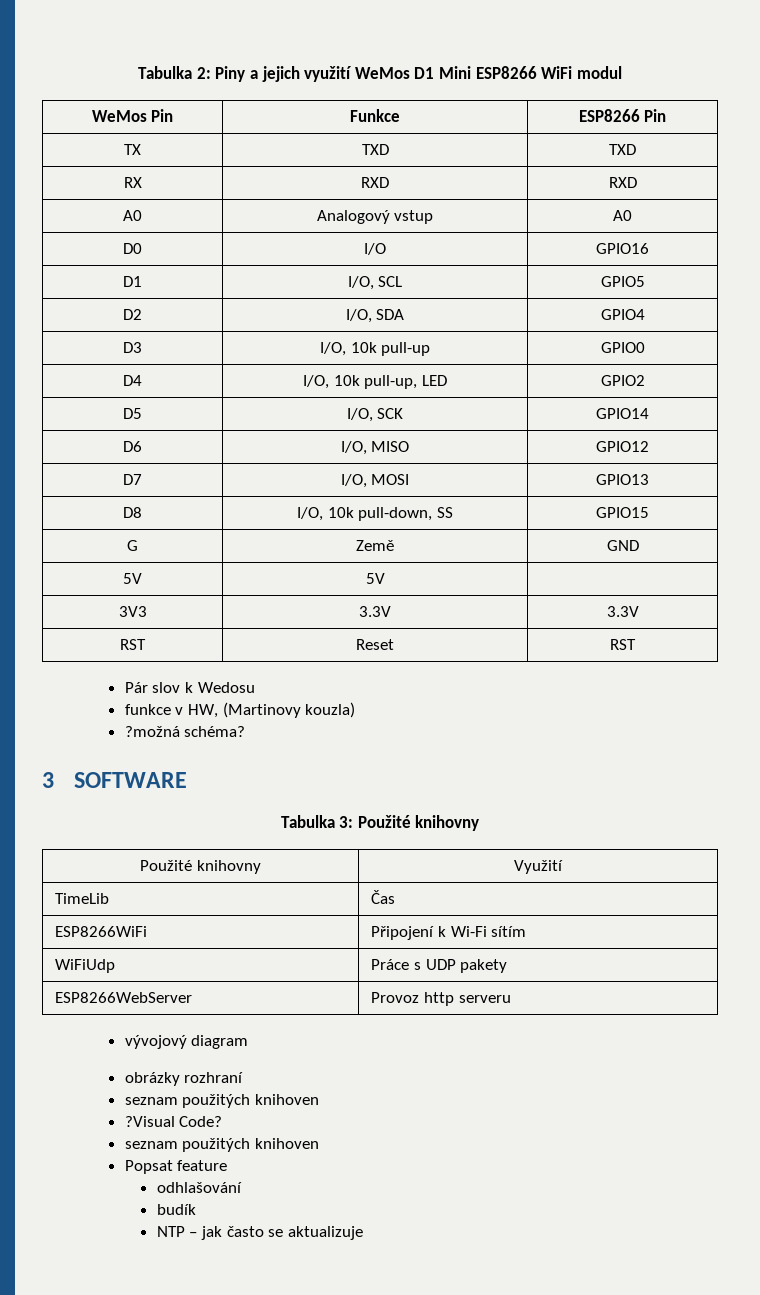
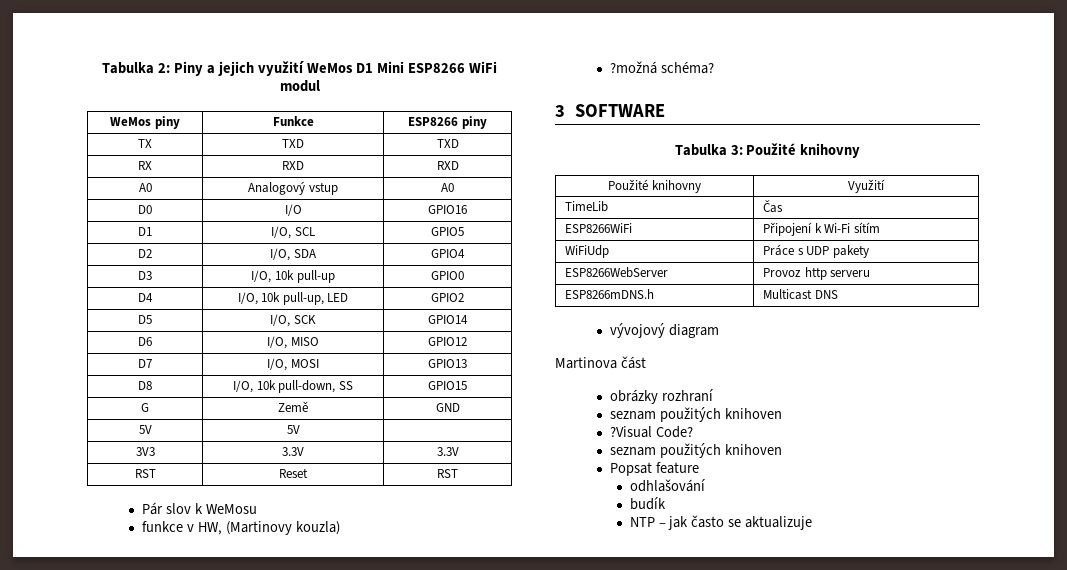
- WeMos Pin | Funkce | ESP8266 Pin
+ WeMos piny | Funkce | ESP8266 piny
- Pár slov k Wedosu
+ Pár slov k WeMosu
+ ESP8266mDNS.h | Multicast DNS
+ Martinova část

